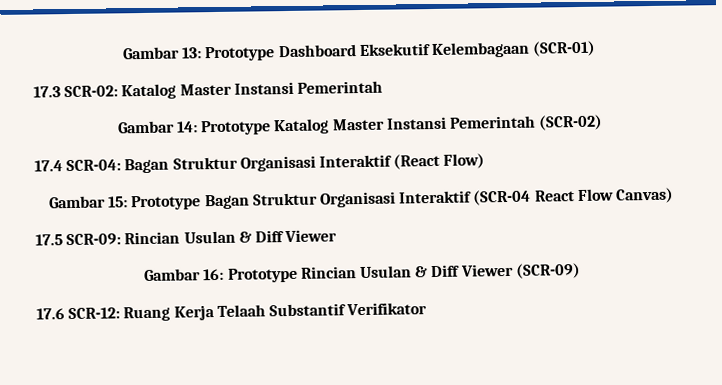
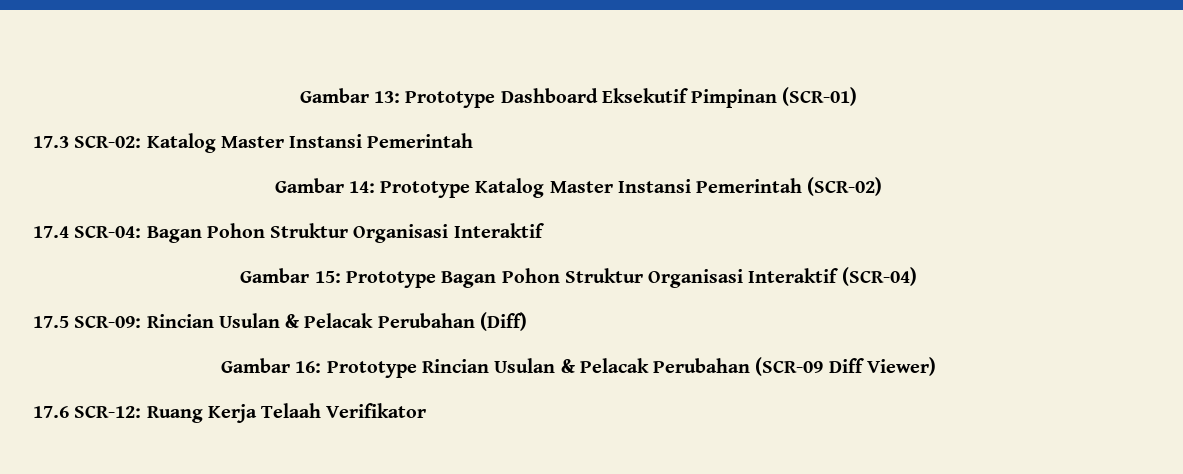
- Gambar 13: Prototype Dashboard Eksekutif Kelembagaan (SCR-01)
+ Gambar 13: Prototype Dashboard Eksekutif Pimpinan (SCR-01)
- 17.4 SCR-04: Bagan Struktur Organisasi Interaktif (React Flow)
+ 17.4 SCR-04: Bagan Pohon Struktur Organisasi Interaktif
- Gambar 15: Prototype Bagan Struktur Organisasi Interaktif (SCR-04 React Flow Canvas)
+ Gambar 15: Prototype Bagan Pohon Struktur Organisasi Interaktif (SCR-04)
- 17.5 SCR-09: Rincian Usulan & Diff Viewer
+ 17.5 SCR-09: Rincian Usulan & Pelacak Perubahan (Diff)
- Gambar 16: Prototype Rincian Usulan & Diff Viewer (SCR-09)
+ Gambar 16: Prototype Rincian Usulan & Pelacak Perubahan (SCR-09 Diff Viewer)
- 17.6 SCR-12: Ruang Kerja Telaah Substantif Verifikator
+ 17.6 SCR-12: Ruang Kerja Telaah Verifikator

